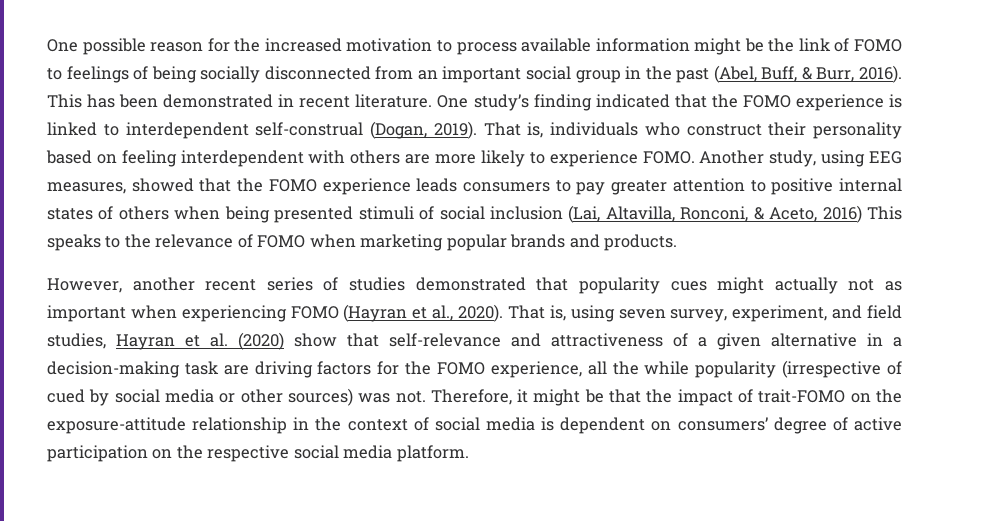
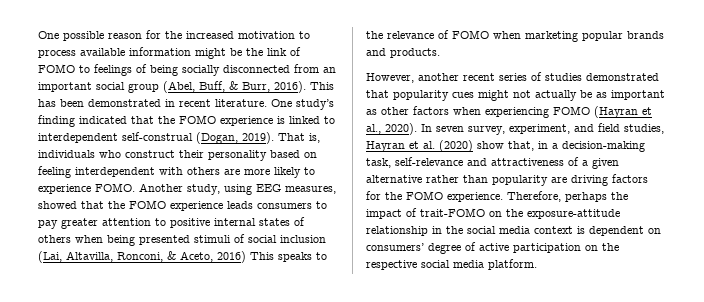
- One possible reason for the increased motivation to process available information might be the link of FOMO to feelings of being socially disconnected from an important social group in the past (Abel, Buff, & Burr, 2016).
+ One possible reason for the increased motivation to process available information might be the link of FOMO to feelings of being socially disconnected from an important social group (Abel, Buff, & Burr, 2016).
- However, another recent series of studies demonstrated that popularity cues might actually not as important when experiencing FOMO (Hayran et al., 2020).
+ However, another recent series of studies demonstrated that popularity cues might not actually be as important as other factors when experiencing FOMO (Hayran et al., 2020).
- That is, using seven survey, experiment, and field studies, Hayran et al. (2020) show that self-relevance and attractiveness of a given alternative in a decision-making task are driving factors for the FOMO experience, all the while popularity (irrespective of cued by social media or other sources) was not. Therefore, it might be that the impact of trait-FOMO on the exposure-attitude relationship in the context of social media is dependent on consumers’ degree of active participation on the respective social media platform.
+ In seven survey, experiment, and field studies, Hayran et al. (2020) show that, in a decision-making task, self-relevance and attractiveness of a given alternative rather than popularity are driving factors for the FOMO experience. Therefore, perhaps the impact of trait-FOMO on the exposure-attitude relationship in the social media context is dependent on consumers’ degree of active participation on the respective social media platform.

